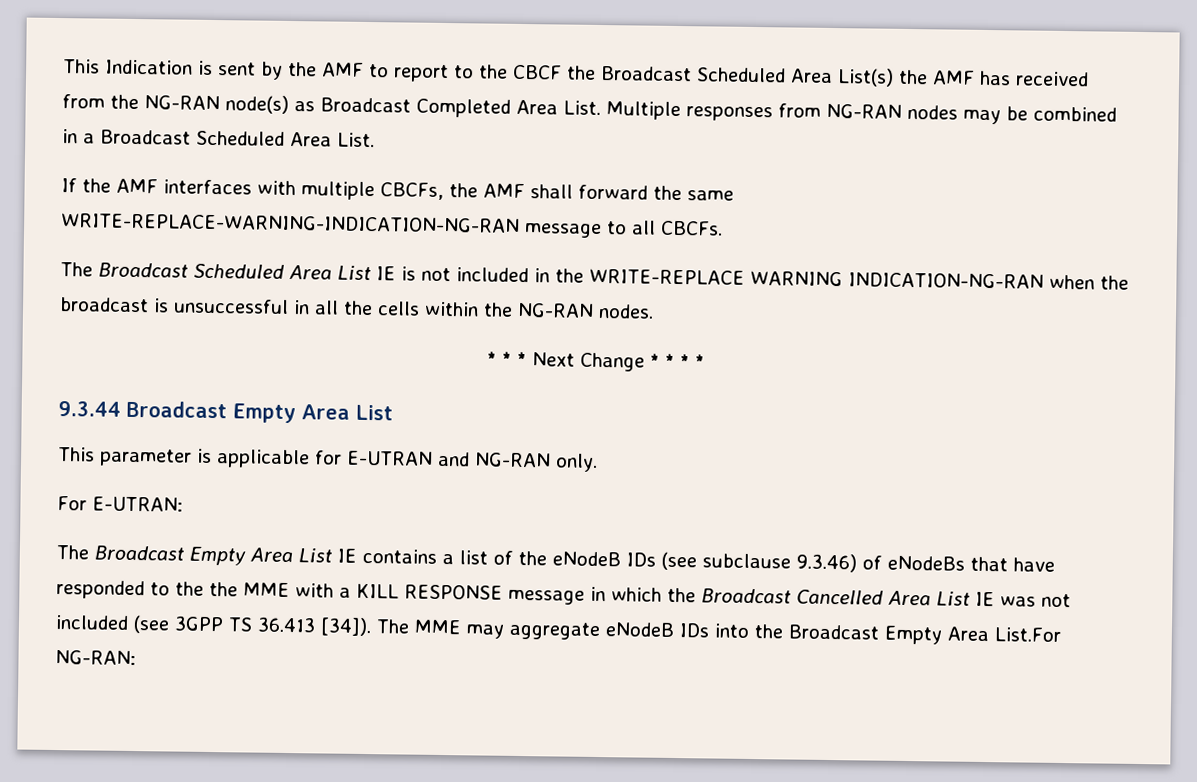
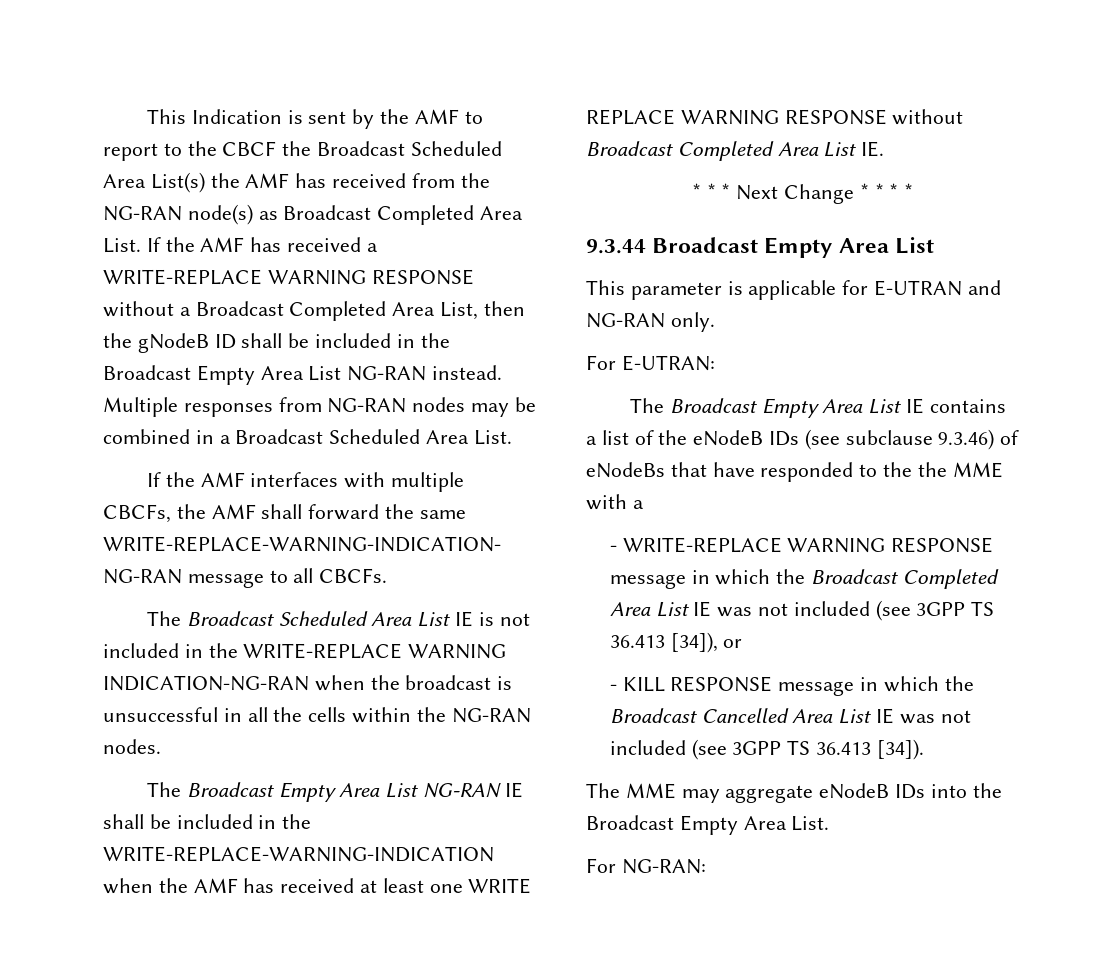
+ If the AMF has received a WRITE-REPLACE WARNING RESPONSE without a Broadcast Completed Area List, then the gNodeB ID shall be included in the Broadcast Empty Area List NG-RAN instead.
+ The Broadcast Empty Area List NG-RAN IE shall be included in the WRITE-REPLACE-WARNING-INDICATION when the AMF has received at least one WRITE REPLACE WARNING RESPONSE without Broadcast Completed Area List IE.
- The Broadcast Empty Area List IE contains a list of the eNodeB IDs (see subclause 9.3.46) of eNodeBs that have responded to the the MME with a KILL RESPONSE message in which the Broadcast Cancelled Area List IE was not included (see 3GPP TS 36.413 [34]). The MME may aggregate eNodeB IDs into the Broadcast Empty Area List.For NG-RAN:
+ The Broadcast Empty Area List IE contains a list of the eNodeB IDs (see subclause 9.3.46) of eNodeBs that have responded to the the MME with a
+ - WRITE-REPLACE WARNING RESPONSE message in which the Broadcast Completed Area List IE was not included (see 3GPP TS 36.413 [34]), or
+ - KILL RESPONSE message in which the Broadcast Cancelled Area List IE was not included (see 3GPP TS 36.413 [34]).
+ The MME may aggregate eNodeB IDs into the Broadcast Empty Area List.
+ For NG-RAN:

